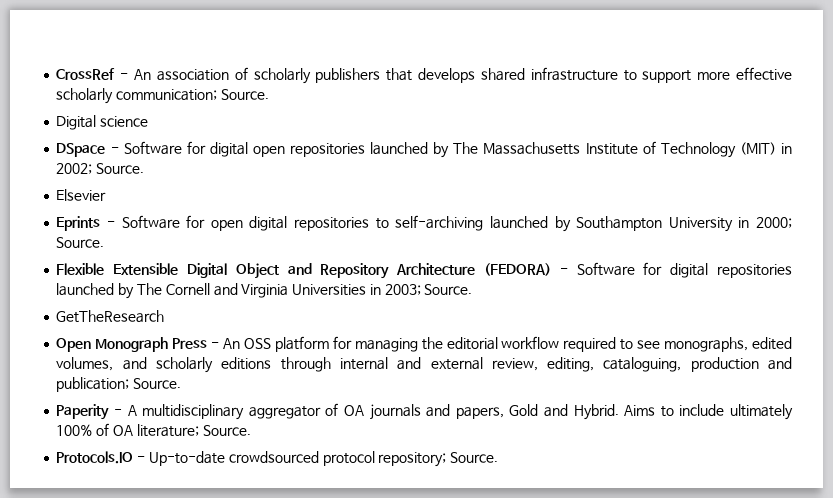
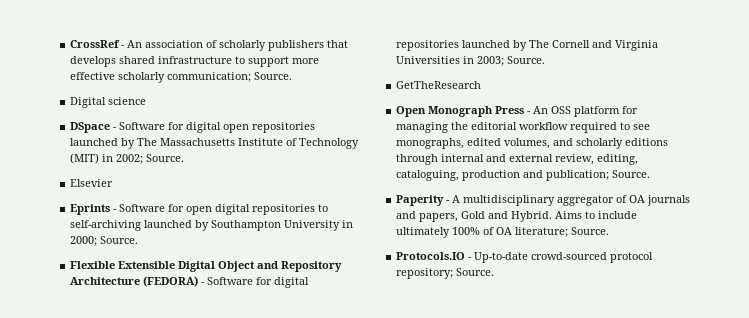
- Protocols.IO - Up-to-date crowdsourced protocol repository; Source.
+ Protocols.IO - Up-to-date crowd-sourced protocol repository; Source.

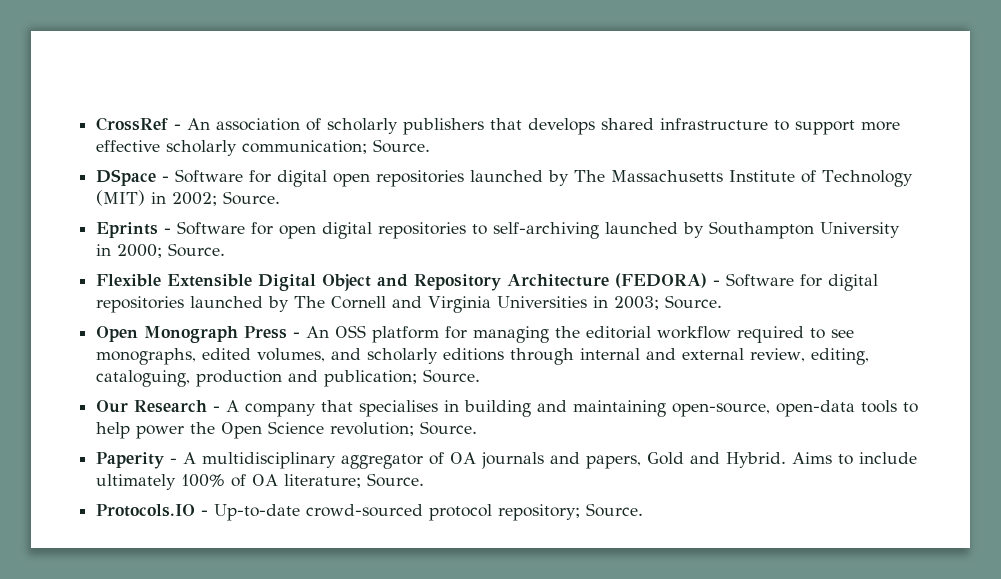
- Digital science
- Elsevier
- GetTheResearch
+ Our Research - A company that specialises in building and maintaining open-source, open-data tools to help power the Open Science revolution; Source.

